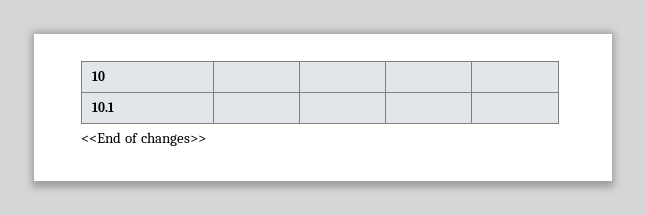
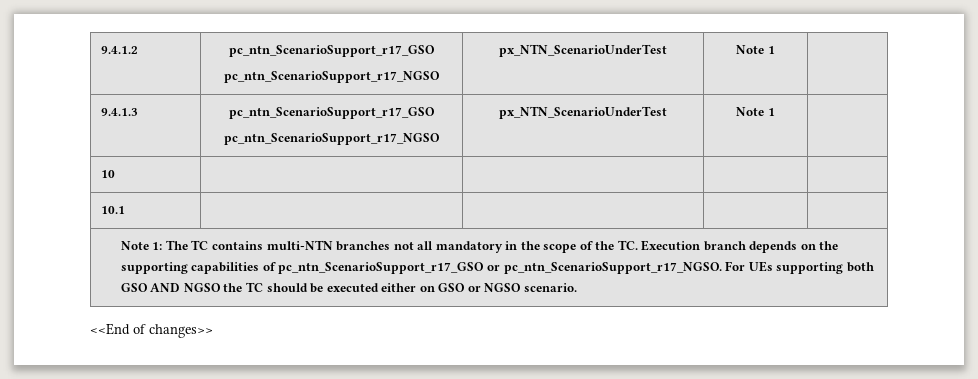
+ 9.4.1.2 | pc_ntn_ScenarioSupport_r17_GSO
+ pc_ntn_ScenarioSupport_r17_NGSO | px_NTN_ScenarioUnderTest | Note 1 |
+ 9.4.1.3 | pc_ntn_ScenarioSupport_r17_GSO
+ pc_ntn_ScenarioSupport_r17_NGSO | px_NTN_ScenarioUnderTest | Note 1 |
  10 | | | |
  10.1 | | | |
+ Note 1: The TC contains multi-NTN branches not all mandatory in the scope of the TC. Execution branch depends on the supporting capabilities of pc_ntn_ScenarioSupport_r17_GSO or pc_ntn_ScenarioSupport_r17_NGSO. For UEs supporting both GSO AND NGSO the TC should be executed either on GSO or NGSO scenario.

